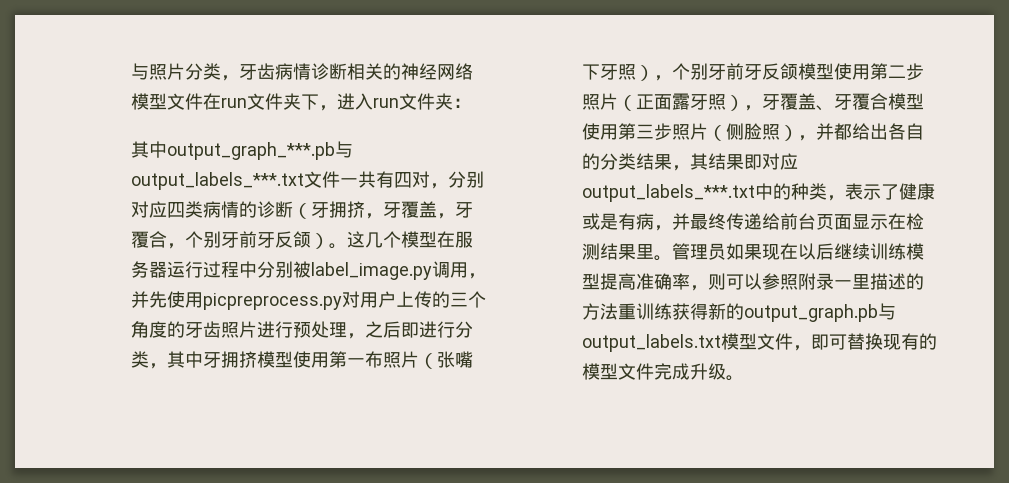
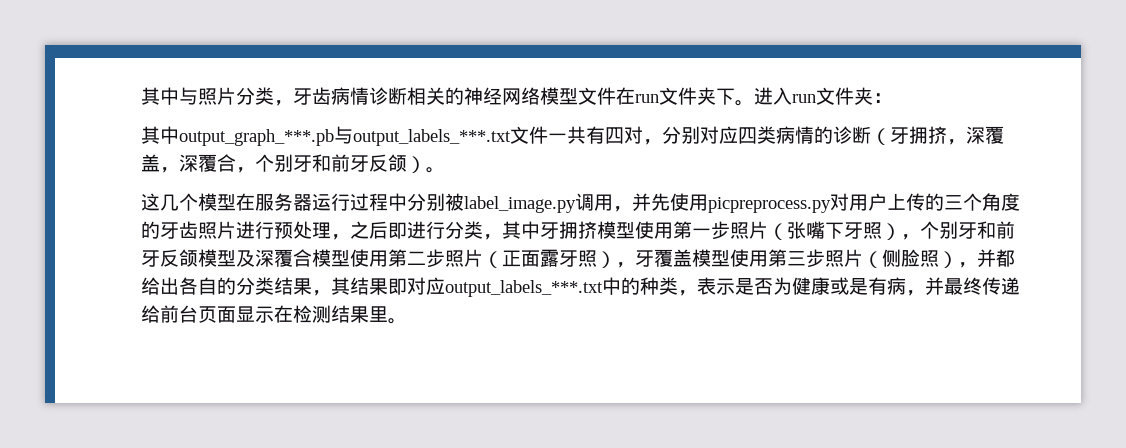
- 与照片分类，牙齿病情诊断相关的神经网络模型文件在run文件夹下，进入run文件夹：
+ 其中与照片分类，牙齿病情诊断相关的神经网络模型文件在run文件夹下。进入run文件夹：
- 其中output_graph_***.pb与output_labels_***.txt文件一共有四对，分别对应四类病情的诊断（牙拥挤，牙覆盖，牙覆合，个别牙前牙反颌）。这几个模型在服务器运行过程中分别被label_image.py调用，并先使用picpreprocess.py对用户上传的三个角度的牙齿照片进行预处理，之后即进行分类，其中牙拥挤模型使用第一布照片（张嘴下牙照），个别牙前牙反颌模型使用第二步照片（正面露牙照），牙覆盖、牙覆合模型使用第三步照片（侧脸照），并都给出各自的分类结果，其结果即对应output_labels_***.txt中的种类，表示了健康或是有病，并最终传递给前台页面显示在检测结果里。管理员如果现在以后继续训练模型提高准确率，则可以参照附录一里描述的方法重训练获得新的output_graph.pb与output_labels.txt模型文件，即可替换现有的模型文件完成升级。
+ 其中output_graph_***.pb与output_labels_***.txt文件一共有四对，分别对应四类病情的诊断（牙拥挤，深覆盖，深覆合，个别牙和前牙反颌）。
+ 这几个模型在服务器运行过程中分别被label_image.py调用，并先使用picpreprocess.py对用户上传的三个角度的牙齿照片进行预处理，之后即进行分类，其中牙拥挤模型使用第一步照片（张嘴下牙照），个别牙和前牙反颌模型及深覆合模型使用第二步照片（正面露牙照），牙覆盖模型使用第三步照片（侧脸照），并都给出各自的分类结果，其结果即对应output_labels_***.txt中的种类，表示是否为健康或是有病，并最终传递给前台页面显示在检测结果里。

